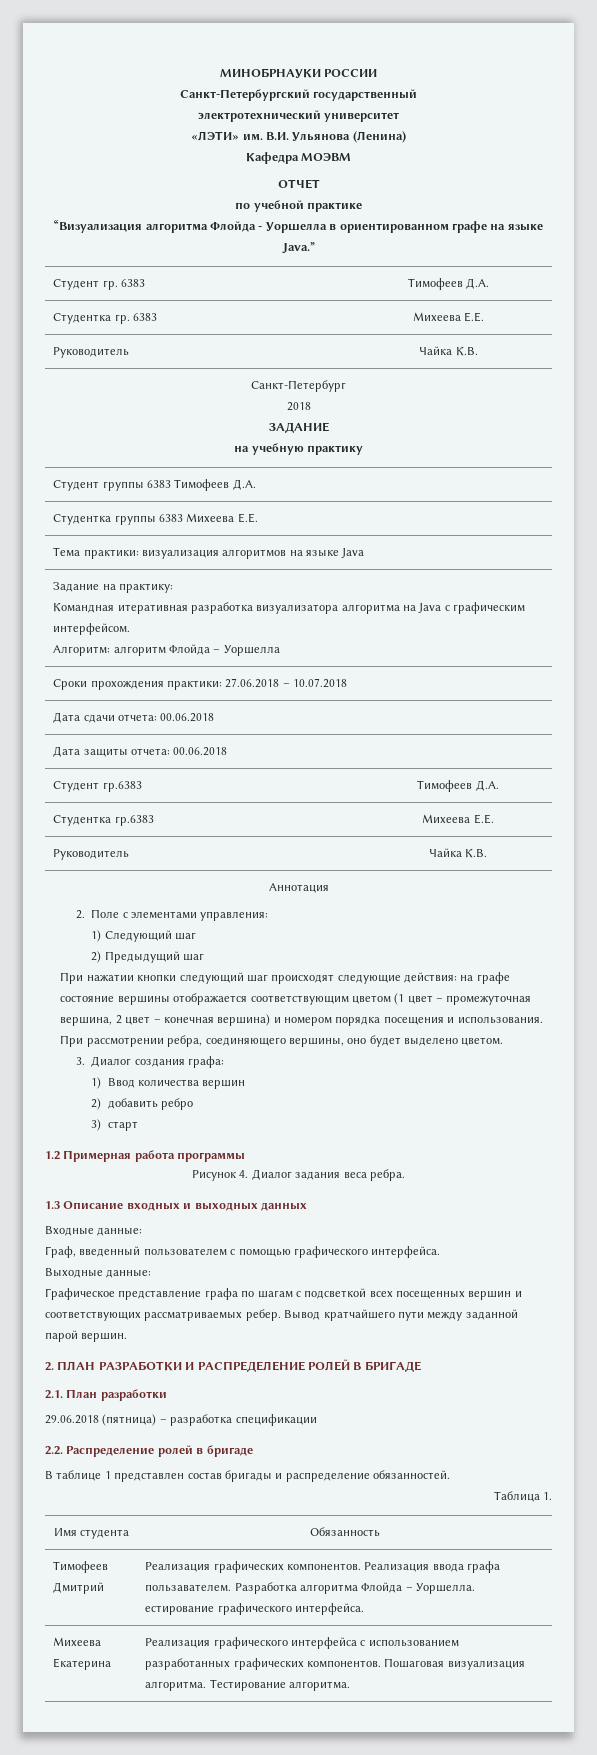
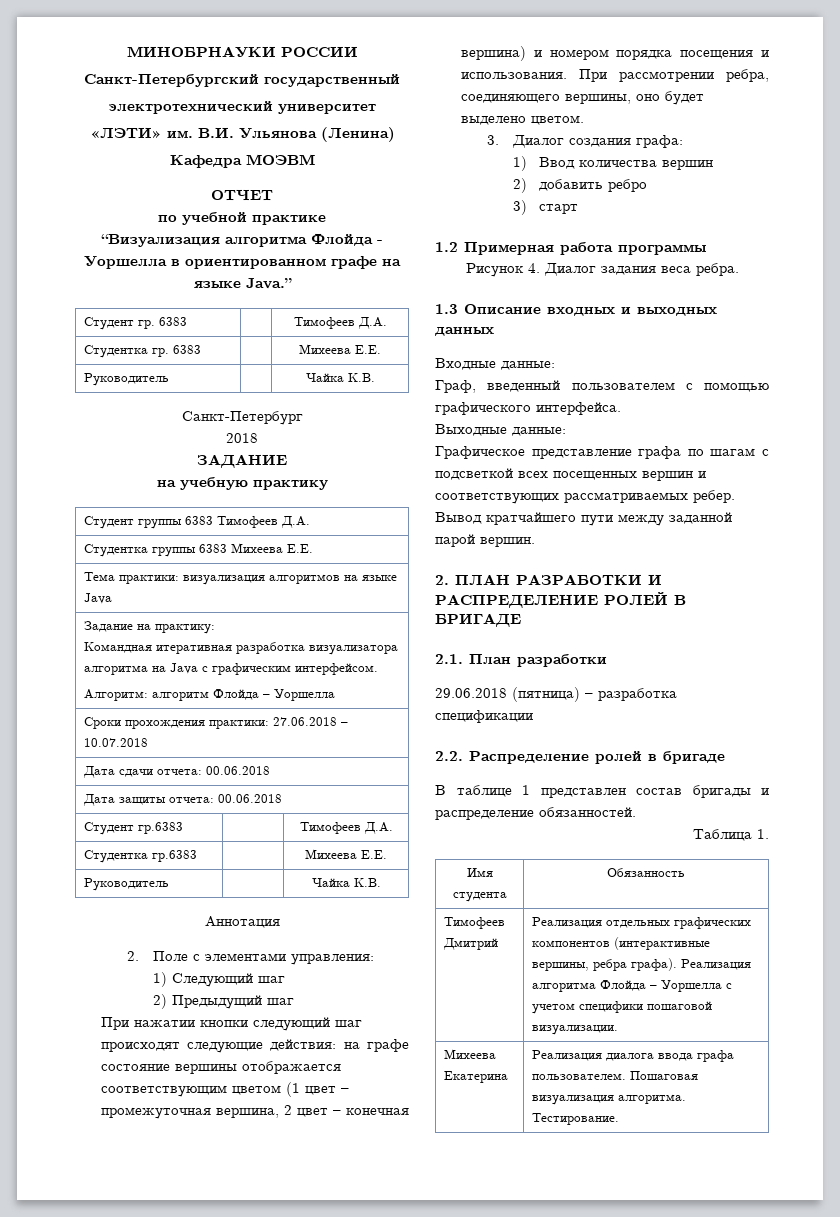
- Тимофеев Дмитрий | Реализация графических компонентов. Реализация ввода графа пользавателем. Разработка алгоритма Флойда – Уоршелла. естирование графического интерфейса.
- Михеева Екатерина | Реализация графического интерфейса с использованием разработанных графических компонентов. Пошаговая визуализация алгоритма. Тестирование алгоритма.
+ Тимофеев Дмитрий | Реализация отдельных графических компонентов (интерактивные вершины, ребра графа). Реализация алгоритма Флойда – Уоршелла с учетом специфики пошаговой визуализации.
+ Михеева Екатерина | Реализация диалога ввода графа пользователем. Пошаговая визуализация алгоритма. Тестирование.

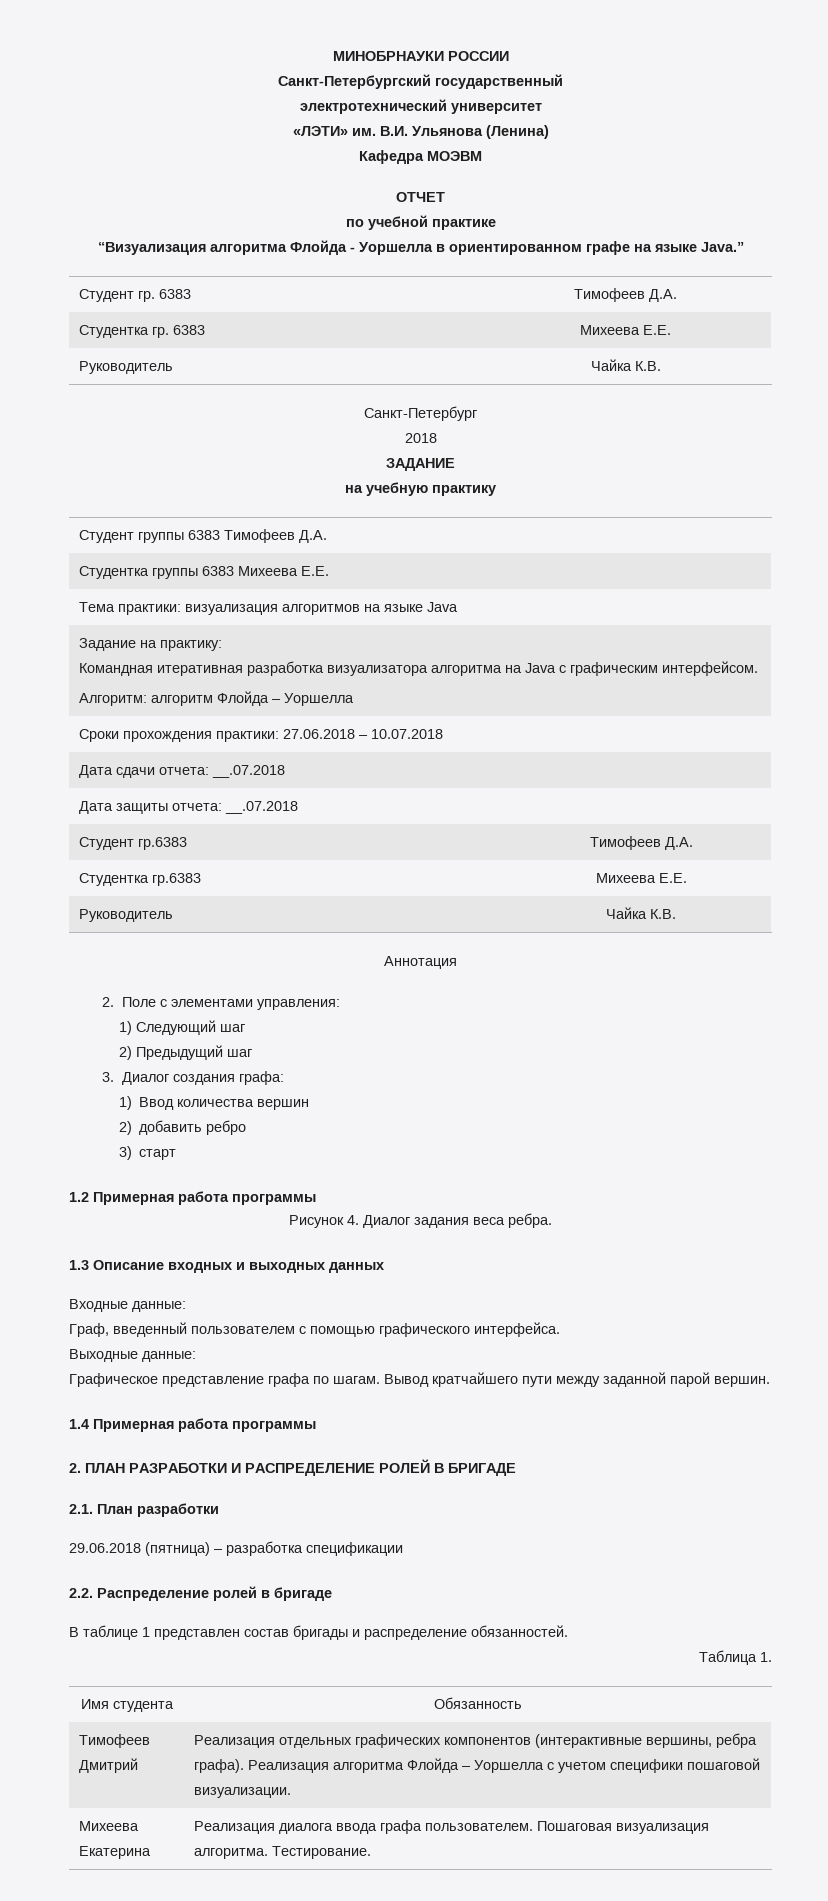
- Дата сдачи отчета: 00.06.2018
+ Дата сдачи отчета: __.07.2018
- Дата защиты отчета: 00.06.2018
+ Дата защиты отчета: __.07.2018
- При нажатии кнопки следующий шаг происходят следующие действия: на графе состояние вершины отображается соответствующим цветом (1 цвет – промежуточная вершина, 2 цвет – конечная вершина) и номером порядка посещения и использования. При рассмотрении ребра, соединяющего вершины, оно будет выделено цветом.
- Графическое представление графа по шагам с подсветкой всех посещенных вершин и соответствующих рассматриваемых ребер.
+ Графическое представление графа по шагам.
+ 1.4 Примерная работа программы

